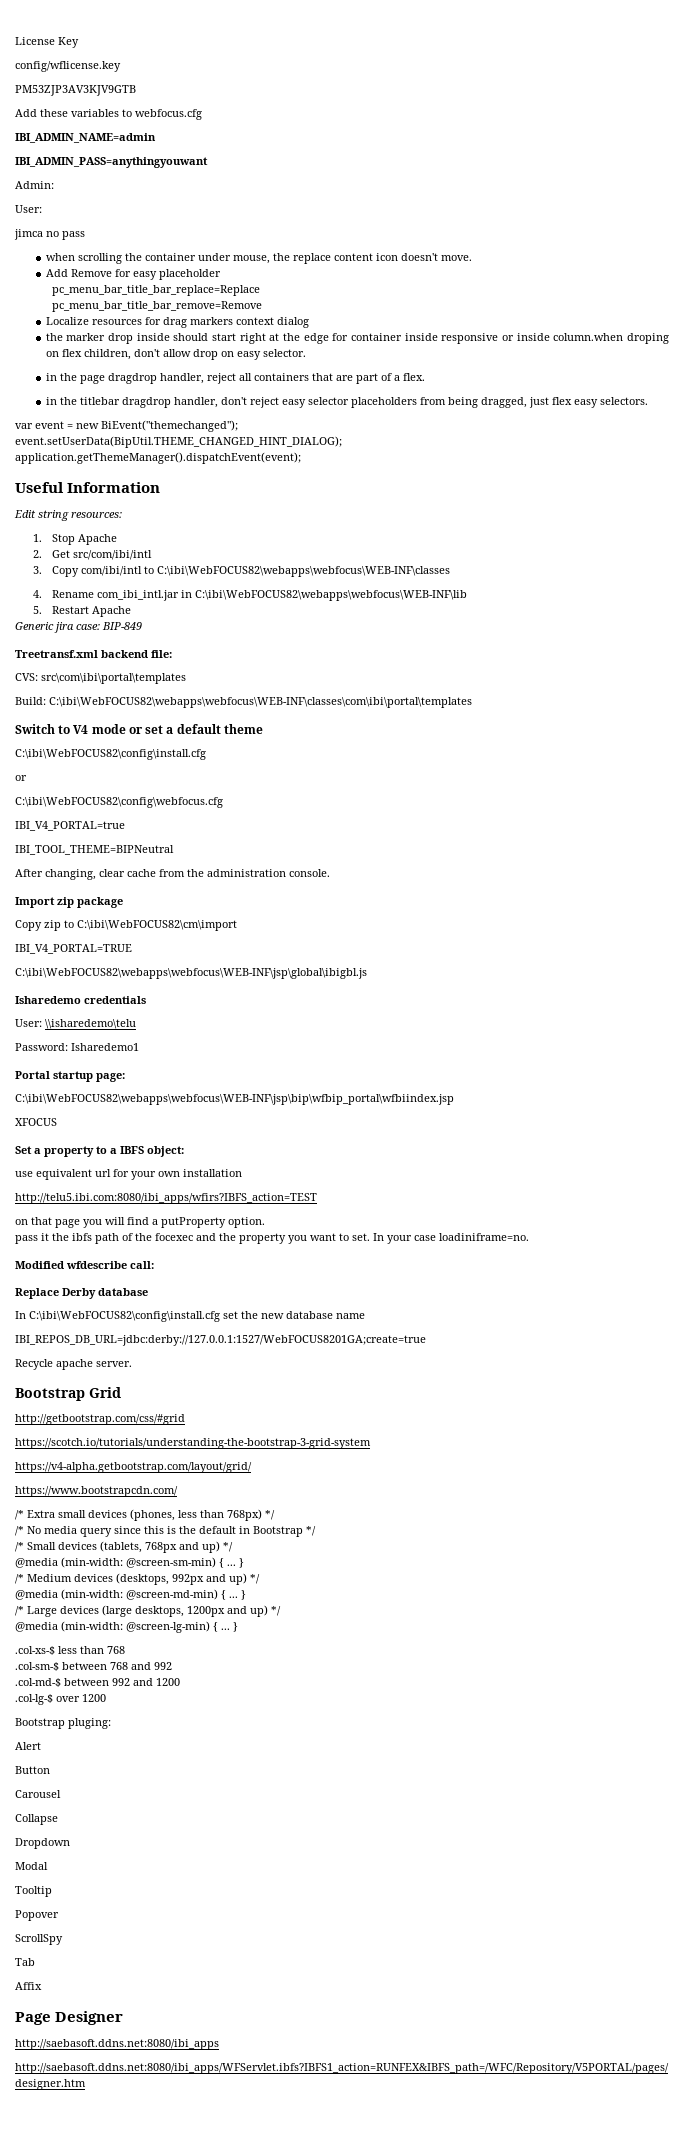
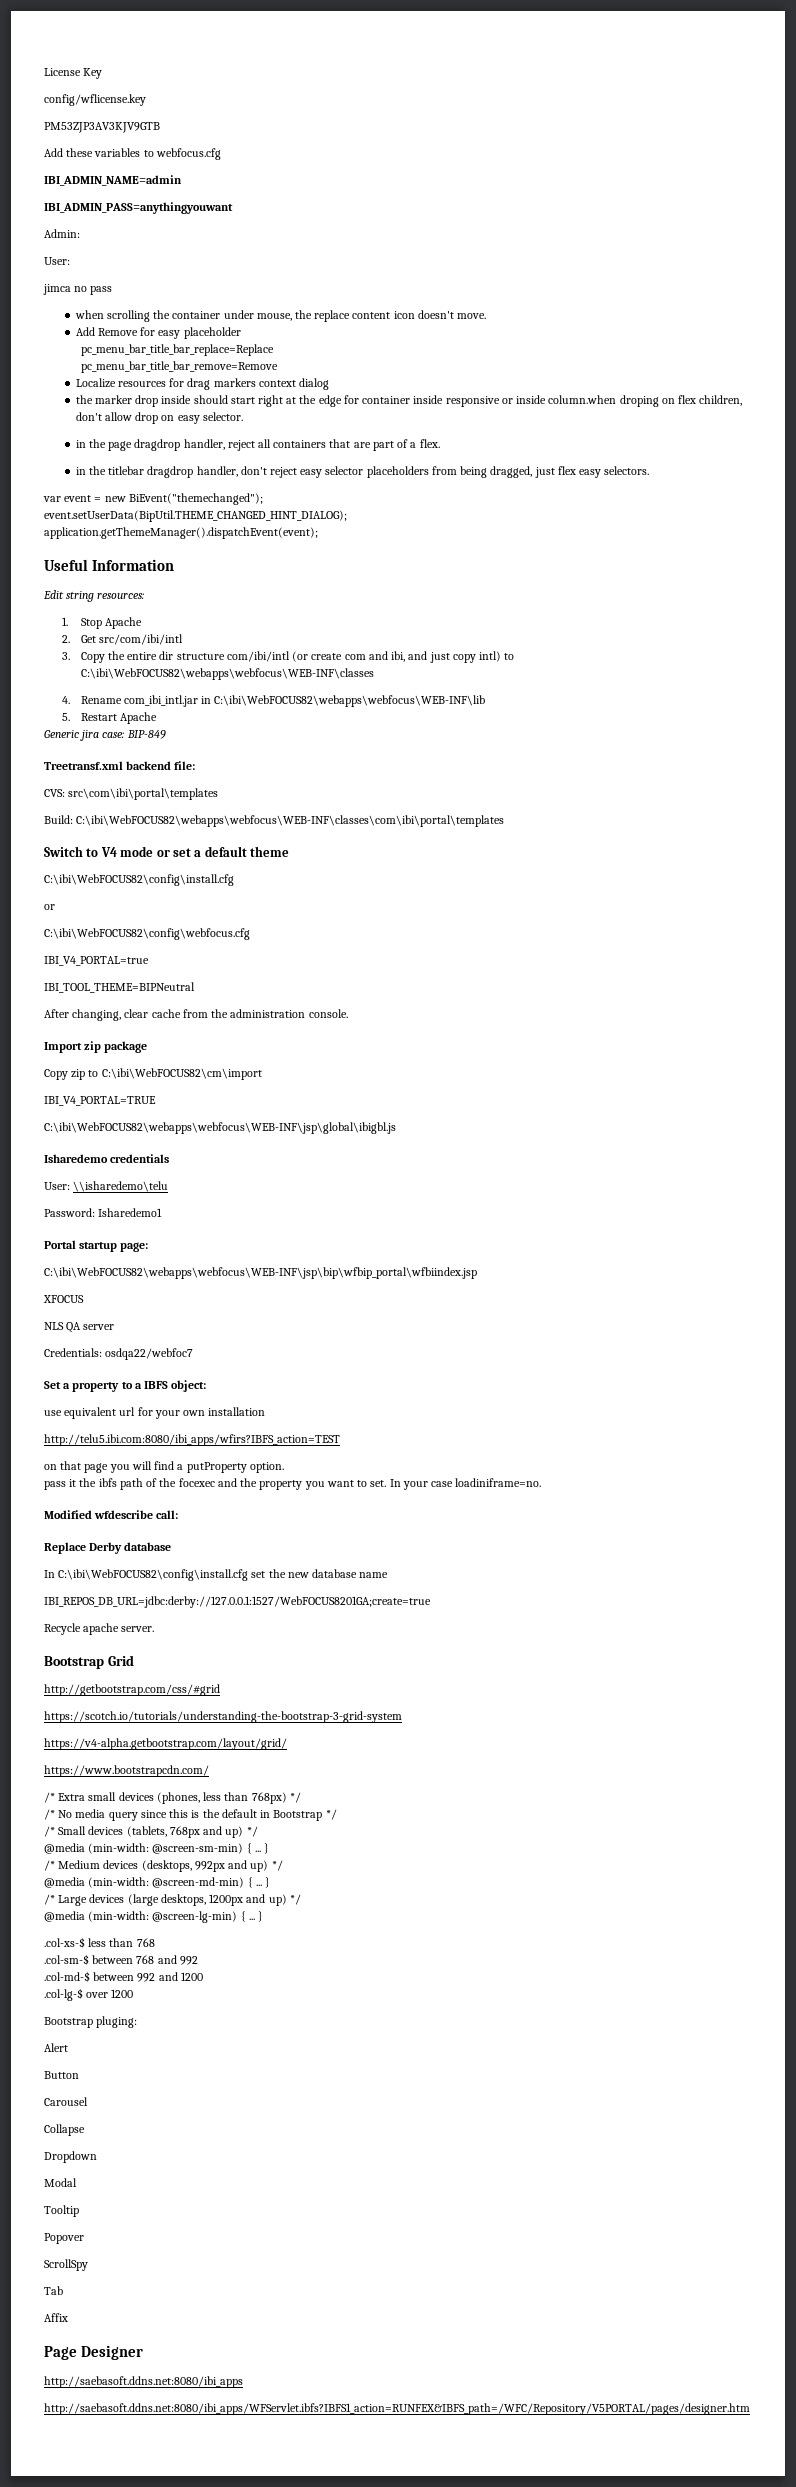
- 3. Copy com/ibi/intl to C:\ibi\WebFOCUS82\webapps\webfocus\WEB-INF\classes
+ 3. Copy the entire dir structure com/ibi/intl (or create com and ibi, and just copy intl) to C:\ibi\WebFOCUS82\webapps\webfocus\WEB-INF\classes
+ NLS QA server
+ Credentials: osdqa22/webfoc7

